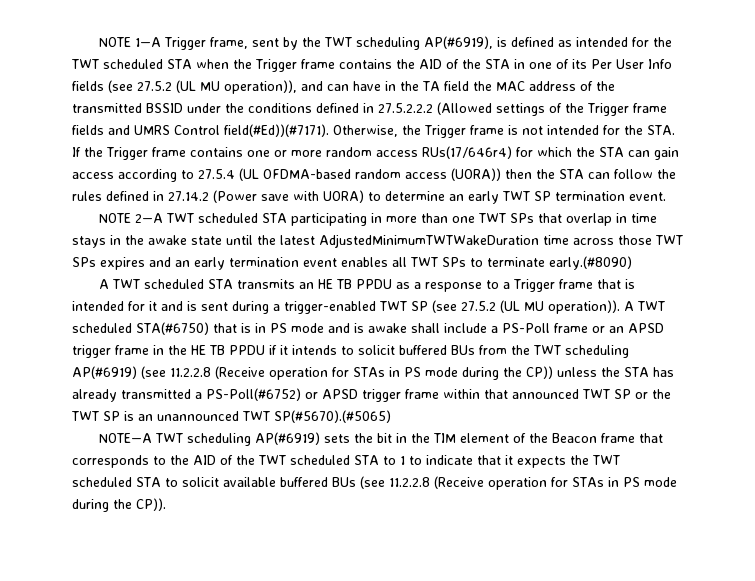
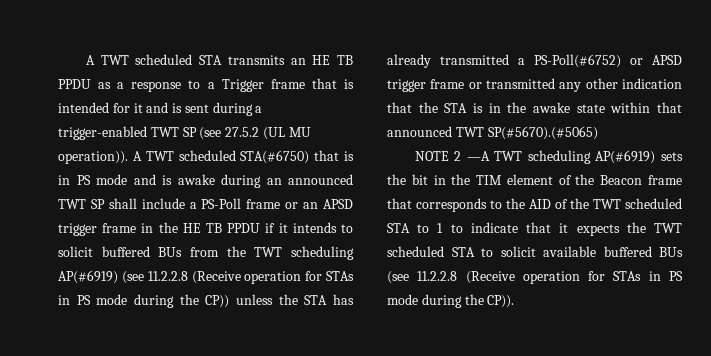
- NOTE 1—A Trigger frame, sent by the TWT scheduling AP(#6919), is defined as intended for the TWT scheduled STA when the Trigger frame contains the AID of the STA in one of its Per User Info fields (see 27.5.2 (UL MU operation)), and can have in the TA field the MAC address of the transmitted BSSID under the conditions defined in 27.5.2.2.2 (Allowed settings of the Trigger frame fields and UMRS Control field(#Ed))(#7171). Otherwise, the Trigger frame is not intended for the STA. If the Trigger frame contains one or more random access RUs(17/646r4) for which the STA can gain access according to 27.5.4 (UL OFDMA-based random access (UORA)) then the STA can follow the rules defined in 27.14.2 (Power save with UORA) to determine an early TWT SP termination event.
- NOTE 2—A TWT scheduled STA participating in more than one TWT SPs that overlap in time stays in the awake state until the latest AdjustedMinimumTWTWakeDuration time across those TWT SPs expires and an early termination event enables all TWT SPs to terminate early.(#8090)
- A TWT scheduled STA(#6750) that is in PS mode and is awake shall include a PS-Poll frame or an APSD trigger frame in the HE TB PPDU if it intends to solicit buffered BUs from the TWT scheduling AP(#6919) (see 11.2.2.8 (Receive operation for STAs in PS mode during the CP)) unless the STA has already transmitted a PS-Poll(#6752) or APSD trigger frame within that announced TWT SP or the TWT SP is an unannounced TWT SP(#5670).(#5065)
- NOTE—A TWT scheduling AP(#6919) sets the bit in the TIM element of the Beacon frame that corresponds to the AID of the TWT scheduled STA to 1 to indicate that it expects the TWT scheduled STA to solicit available buffered BUs (see 11.2.2.8 (Receive operation for STAs in PS mode during the CP)).
+ A TWT scheduled STA(#6750) that is in PS mode and is awake during an announced TWT SP shall include a PS-Poll frame or an APSD trigger frame in the HE TB PPDU if it intends to solicit buffered BUs from the TWT scheduling AP(#6919) (see 11.2.2.8 (Receive operation for STAs in PS mode during the CP)) unless the STA has already transmitted a PS-Poll(#6752) or APSD trigger frame or transmitted any other indication that the STA is in the awake state within that announced TWT SP(#5670).(#5065)
+ NOTE 2 —A TWT scheduling AP(#6919) sets the bit in the TIM element of the Beacon frame that corresponds to the AID of the TWT scheduled STA to 1 to indicate that it expects the TWT scheduled STA to solicit available buffered BUs (see 11.2.2.8 (Receive operation for STAs in PS mode during the CP)).

